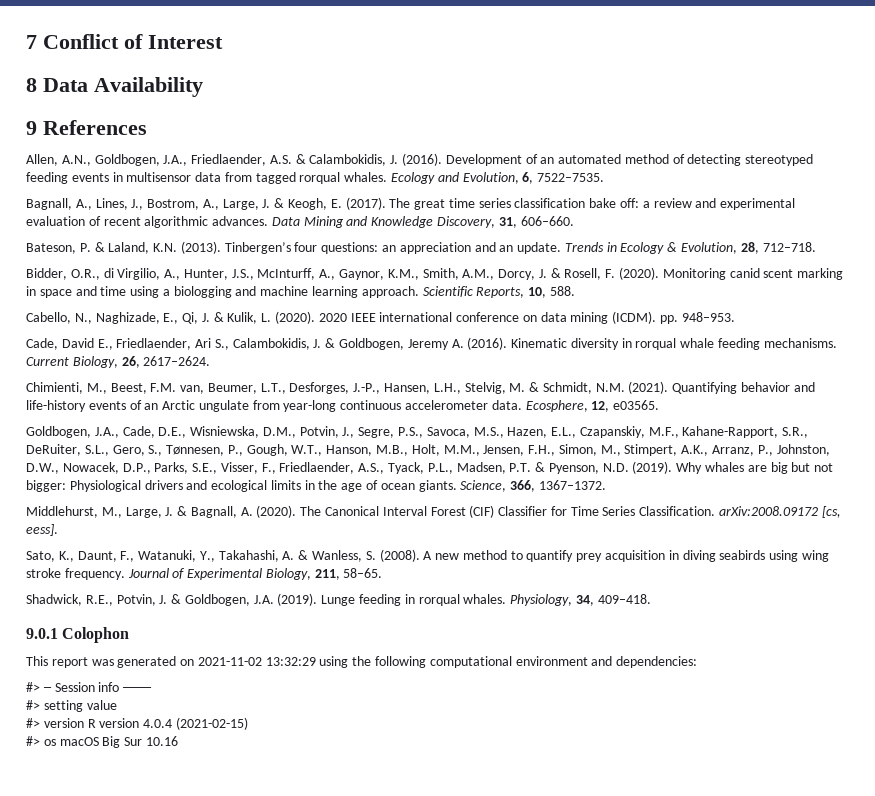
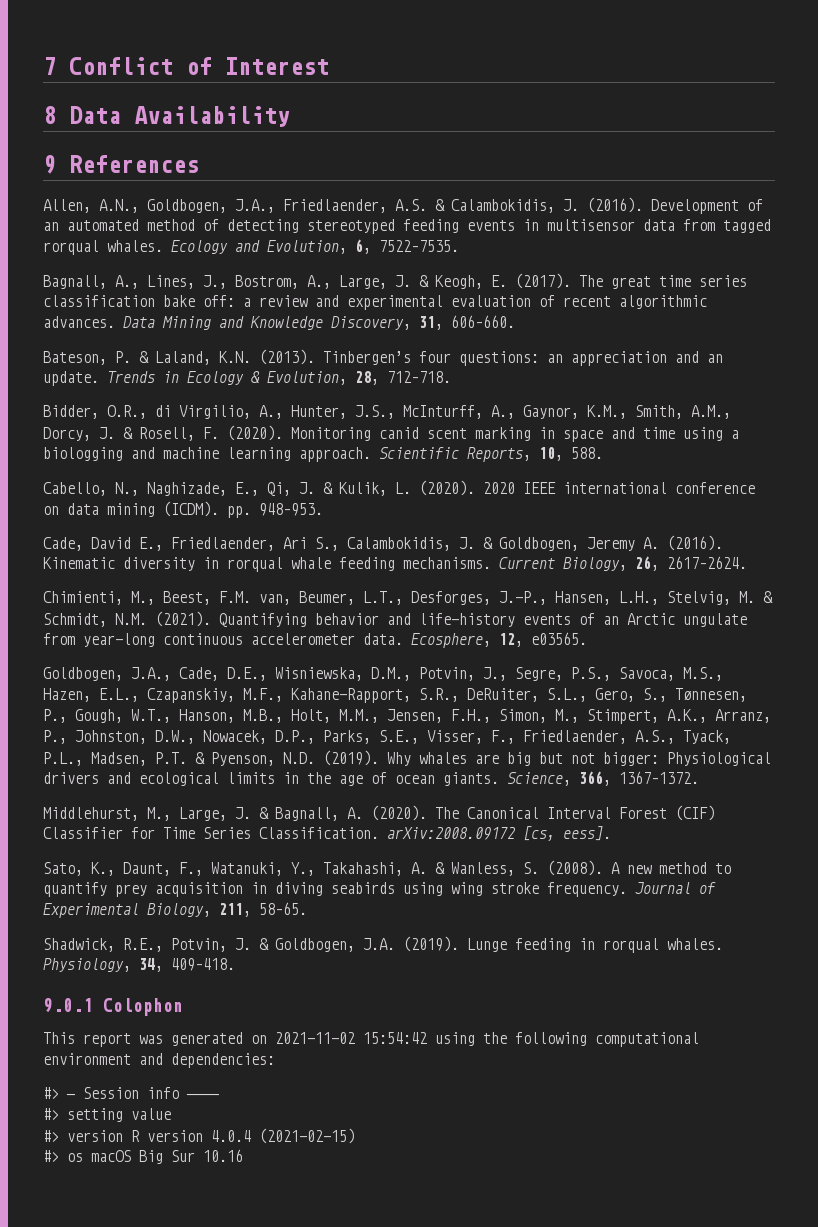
- This report was generated on 2021-11-02 13:32:29 using the following computational environment and dependencies:
+ This report was generated on 2021-11-02 15:54:42 using the following computational environment and dependencies:

